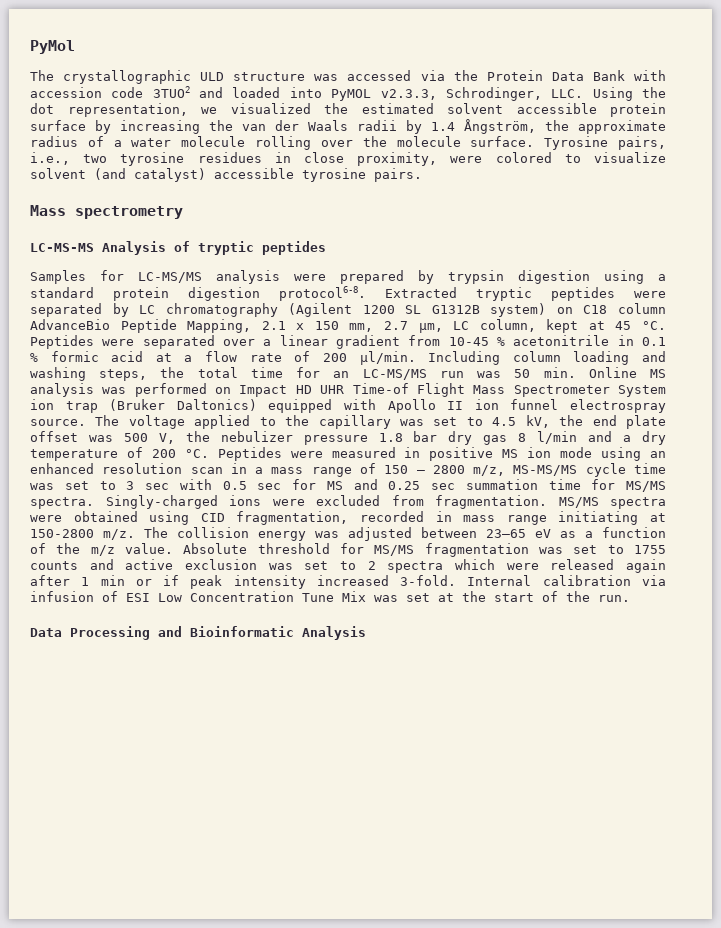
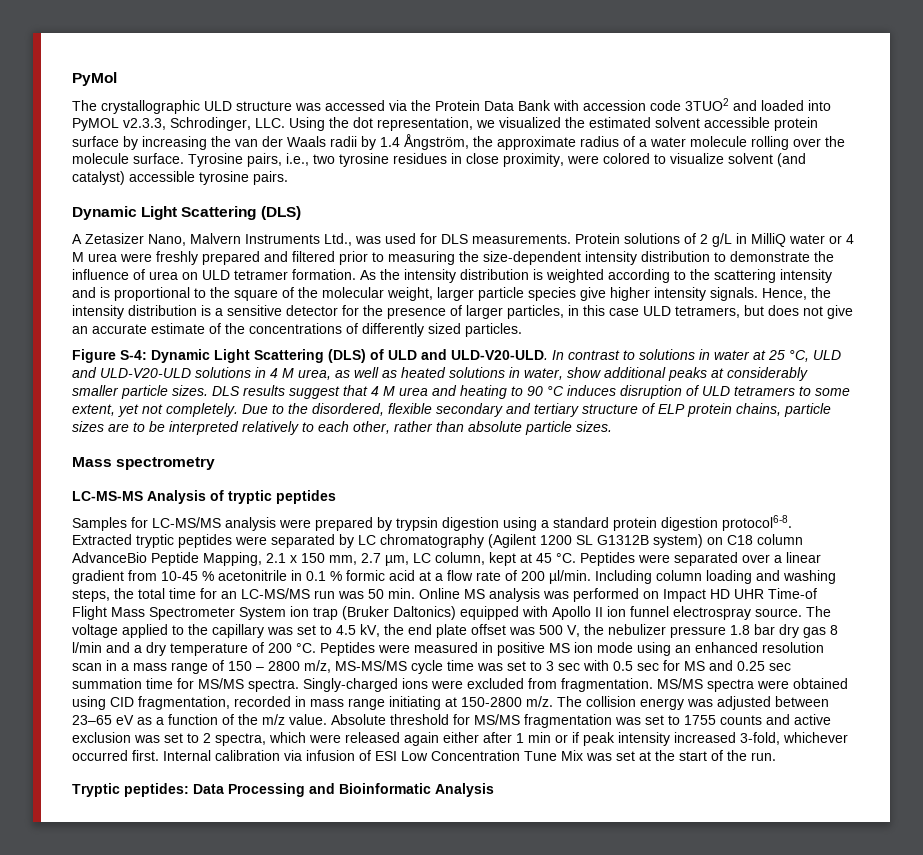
  Tyrosine pairs, i.e., two tyrosine residues in close proximity, were colored to visualize solvent (and catalyst) accessible tyrosine pairs.
+ Dynamic Light Scattering (DLS)
+ A Zetasizer Nano, Malvern Instruments Ltd., was used for DLS measurements. Protein solutions of 2 g/L in MilliQ water or 4 M urea were freshly prepared and filtered prior to measuring the size-dependent intensity distribution to demonstrate the influence of urea on ULD tetramer formation. As the intensity distribution is weighted according to the scattering intensity and is proportional to the square of the molecular weight, larger particle species give higher intensity signals. Hence, the intensity distribution is a sensitive detector for the presence of larger particles, in this case ULD tetramers, but does not give an accurate estimate of the concentrations of differently sized particles.
+ Figure S-4: Dynamic Light Scattering (DLS) of ULD and ULD-V20-ULD. In contrast to solutions in water at 25 °C, ULD and ULD-V20-ULD solutions in 4 M urea, as well as heated solutions in water, show additional peaks at considerably smaller particle sizes. DLS results suggest that 4 M urea and heating to 90 °C induces disruption of ULD tetramers to some extent, yet not completely. Due to the disordered, flexible secondary and tertiary structure of ELP protein chains, particle sizes are to be interpreted relatively to each other, rather than absolute particle sizes.
- Absolute threshold for MS/MS fragmentation was set to 1755 counts and active exclusion was set to 2 spectra which were released again after 1 min or if peak intensity increased 3-fold.
+ Absolute threshold for MS/MS fragmentation was set to 1755 counts and active exclusion was set to 2 spectra, which were released again either after 1 min or if peak intensity increased 3-fold, whichever occurred first.
- Data Processing and Bioinformatic Analysis
+ Tryptic peptides: Data Processing and Bioinformatic Analysis

